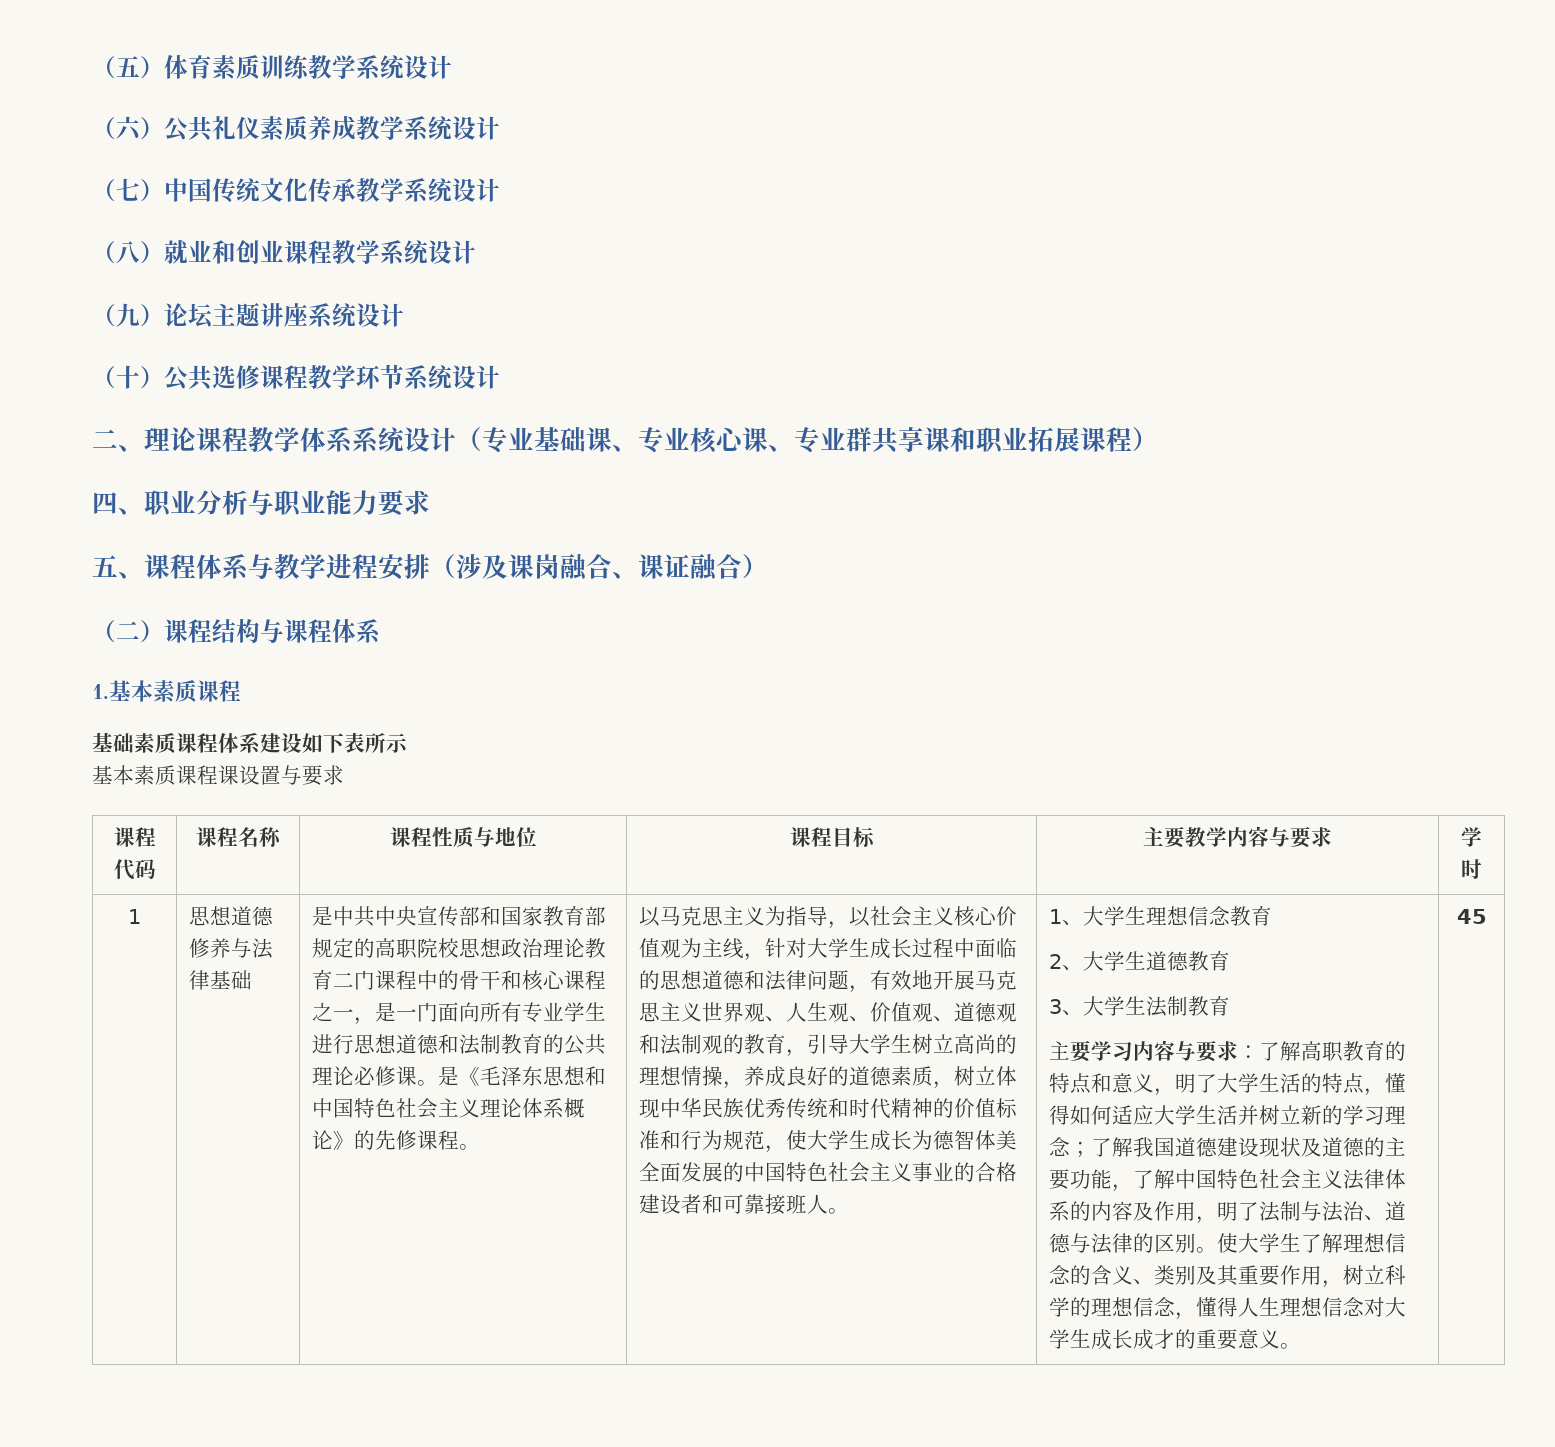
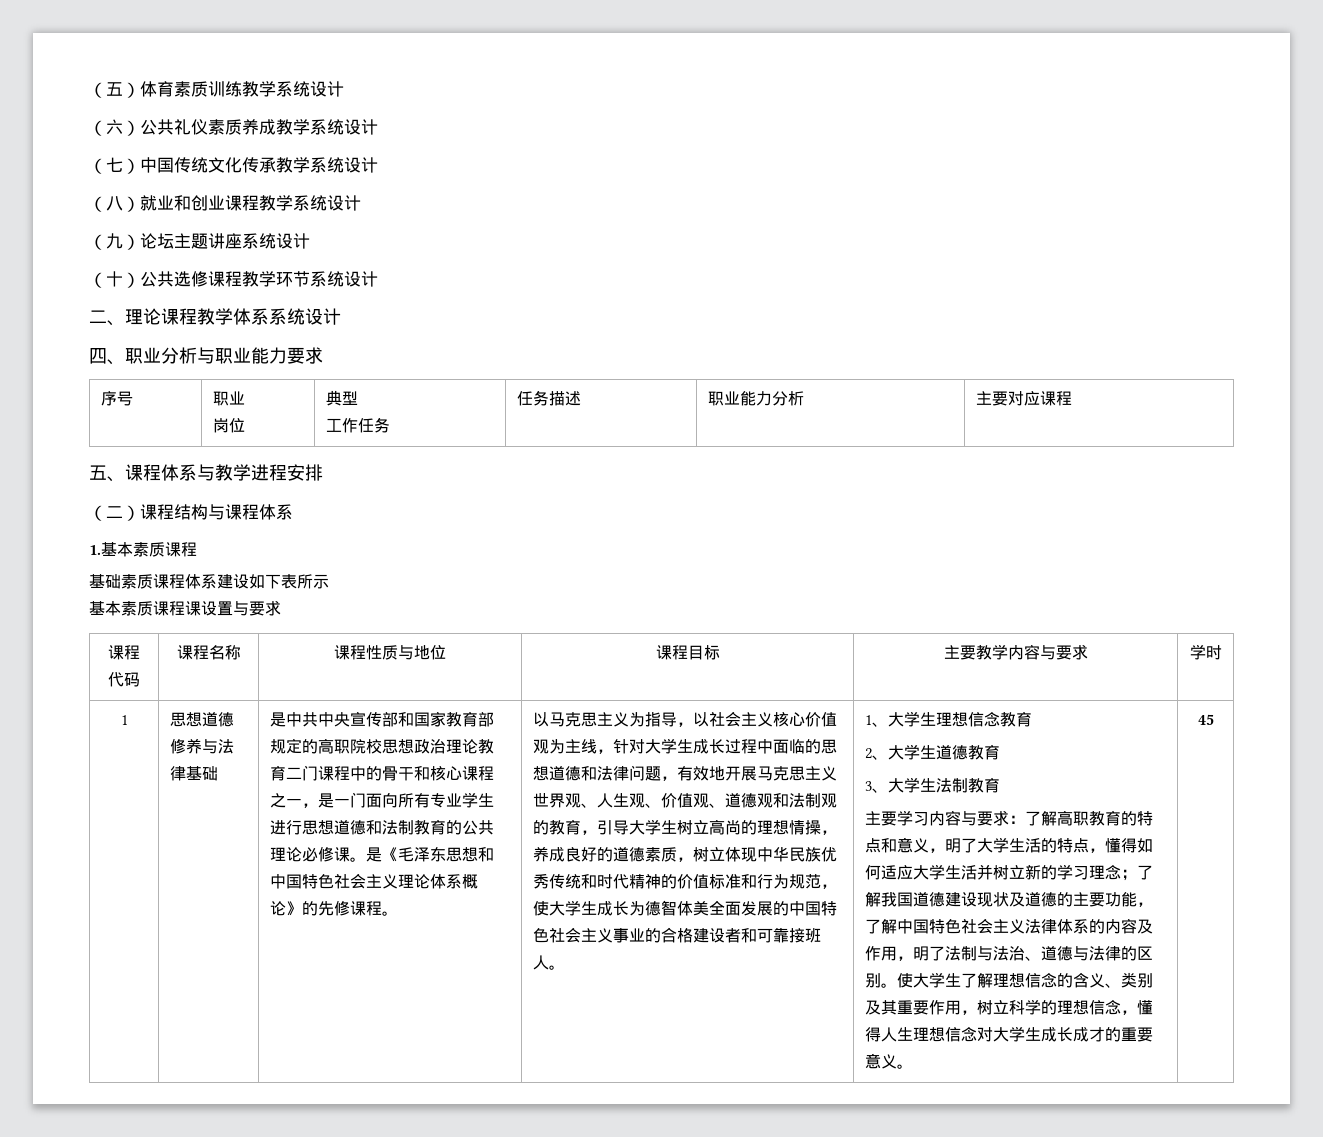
- 二、理论课程教学体系系统设计（专业基础课、专业核心课、专业群共享课和职业拓展课程）
+ 二、理论课程教学体系系统设计
+ 序号 | 职业
+ 岗位 | 典型
+ 工作任务 | 任务描述 | 职业能力分析 | 主要对应课程
- 五、课程体系与教学进程安排（涉及课岗融合、课证融合）
+ 五、课程体系与教学进程安排

